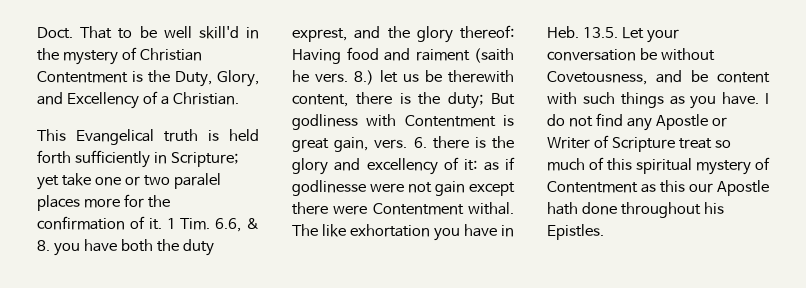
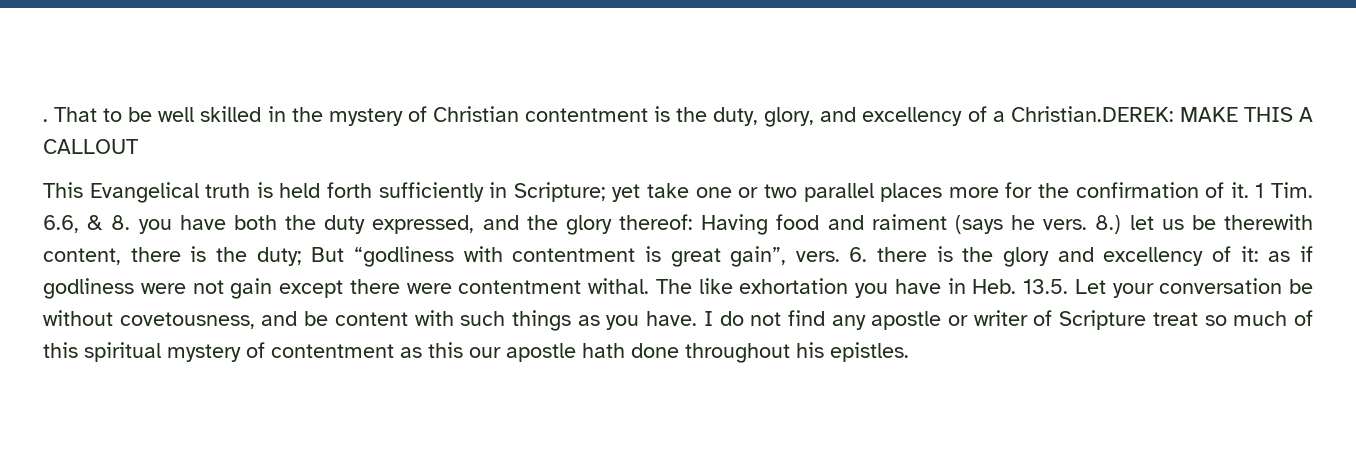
- Doct.
+ .
- That to be well skill'd in the mystery of Christian Contentment is the Duty, Glory, and Excellency of a Christian.
+ That to be well skilled in the mystery of Christian contentment is the duty, glory, and excellency of a Christian.DEREK: MAKE THIS A CALLOUT
- This Evangelical truth is held forth sufficiently in Scripture; yet take one or two paralel places more for the confirmation of it.
+ This Evangelical truth is held forth sufficiently in Scripture; yet take one or two parallel places more for the confirmation of it.
- 1 Tim. 6.6, & 8. you have both the duty exprest, and the glory thereof: Having food and raiment (saith he vers.
+ 1 Tim. 6.6, & 8. you have both the duty expressed, and the glory thereof: Having food and raiment (says he vers.
- 8.) let us be therewith content, there is the duty; But godliness with Contentment is great gain, vers.
+ 8.) let us be therewith content, there is the duty; But “godliness with contentment is great gain”, vers.
- 6. there is the glory and excellency of it: as if godlinesse were not gain except there were Contentment withal.
+ 6. there is the glory and excellency of it: as if godliness were not gain except there were contentment withal.
- The like exhortation you have in Heb. 13.5. Let your conversation be without Covetousness, and be content with such things as you have.
+ The like exhortation you have in Heb. 13.5. Let your conversation be without covetousness, and be content with such things as you have.
- I do not find any Apostle or Writer of Scripture treat so much of this spiritual mystery of Contentment as this our Apostle hath done throughout his Epistles.
+ I do not find any apostle or writer of Scripture treat so much of this spiritual mystery of contentment as this our apostle hath done throughout his epistles.

